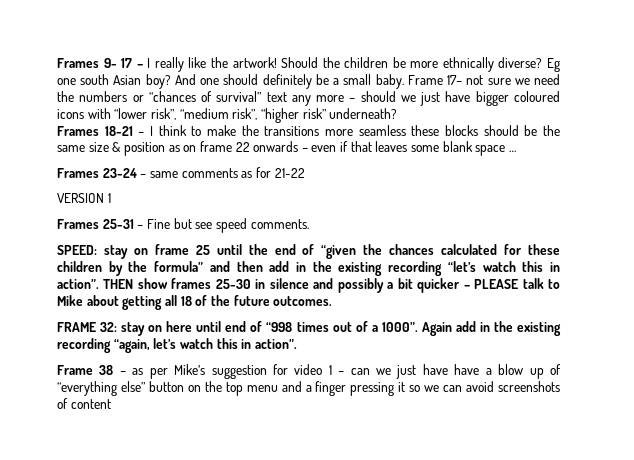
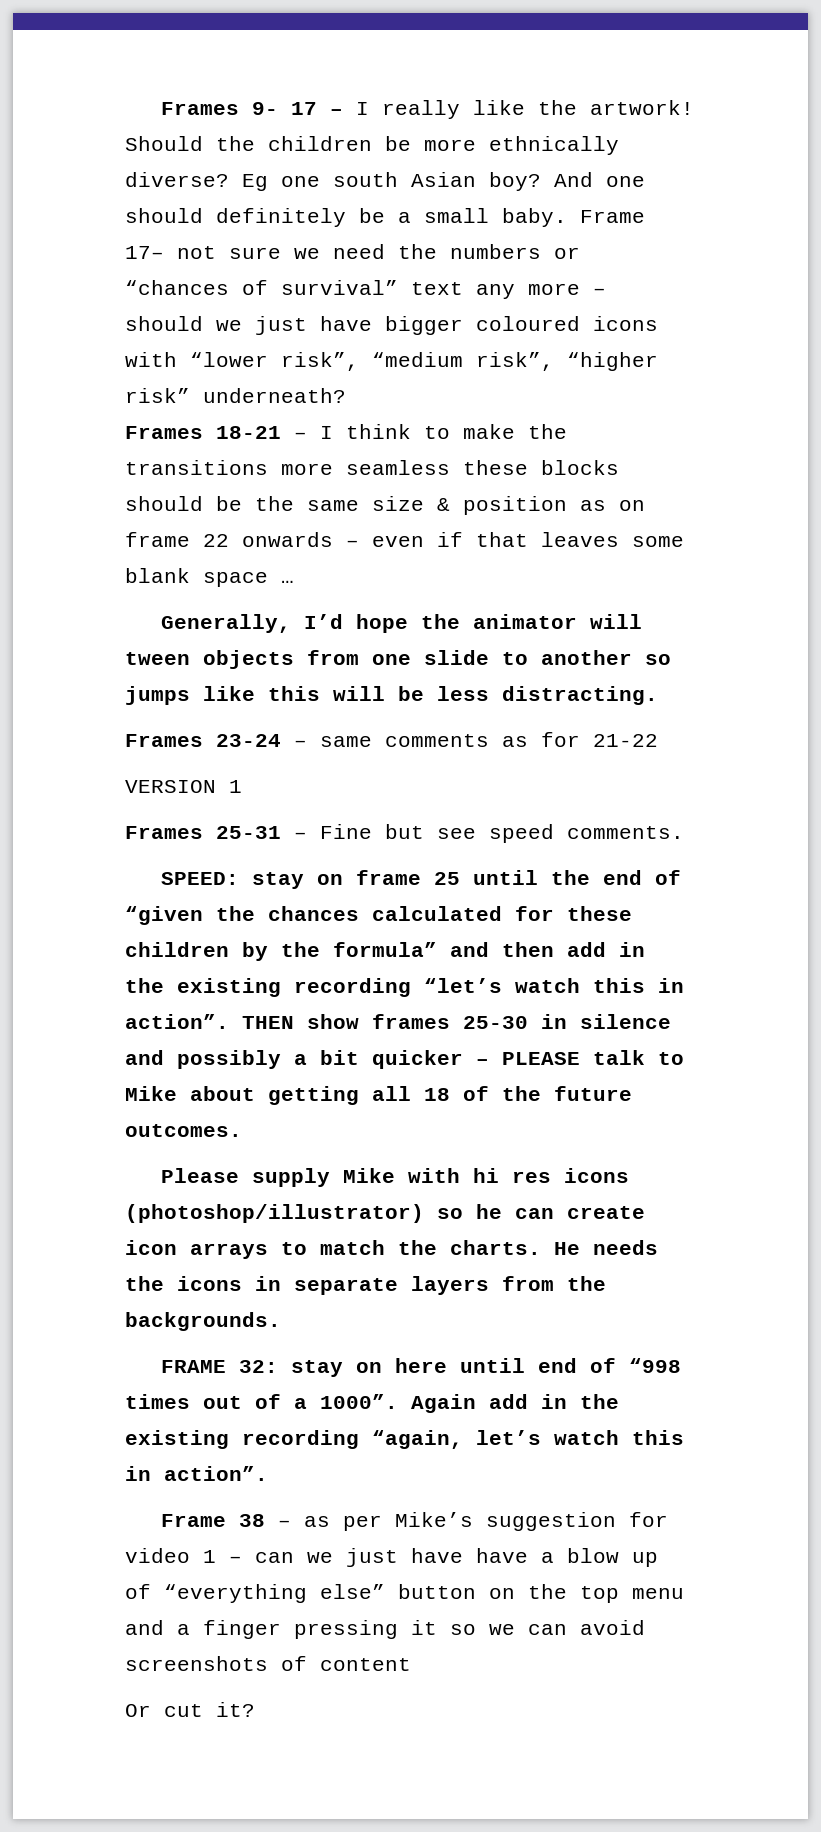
+ Generally, I’d hope the animator will tween objects from one slide to another so jumps like this will be less distracting.
+ Please supply Mike with hi res icons (photoshop/illustrator) so he can create icon arrays to match the charts. He needs the icons in separate layers from the backgrounds.
+ Or cut it?

